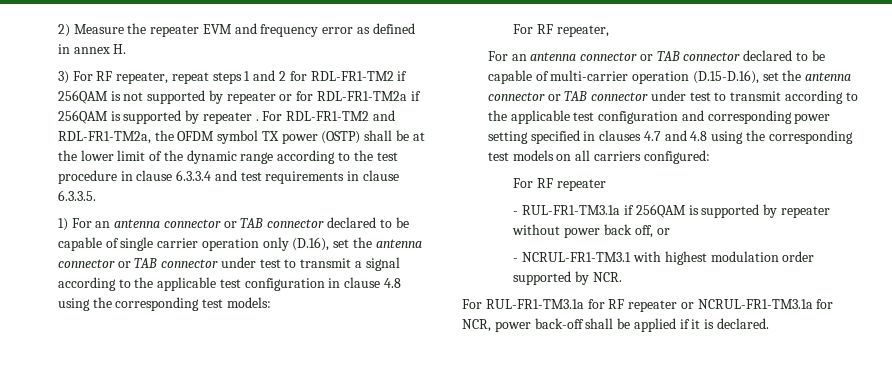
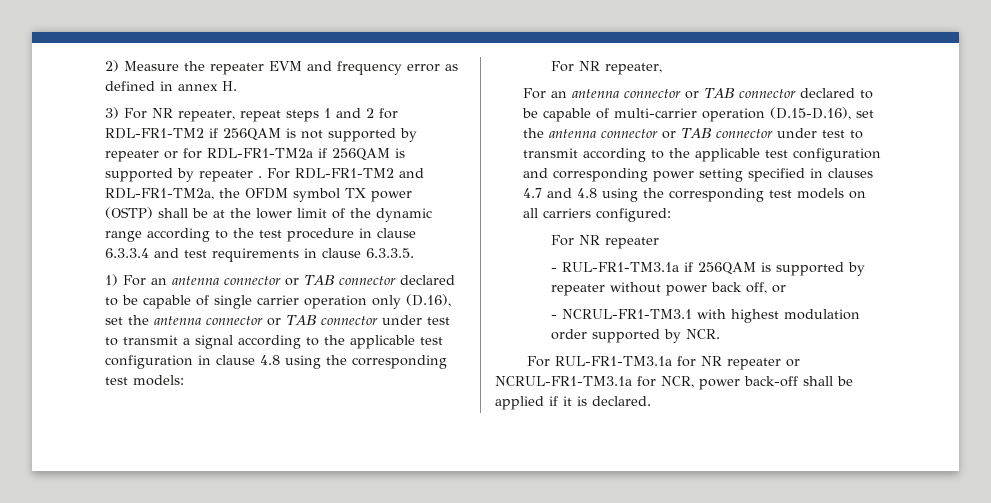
- 3) For RF repeater, repeat steps 1 and 2 for RDL-FR1-TM2 if 256QAM is not supported by repeater or for RDL-FR1-TM2a if 256QAM is supported by repeater .
+ 3) For NR repeater, repeat steps 1 and 2 for RDL-FR1-TM2 if 256QAM is not supported by repeater or for RDL-FR1-TM2a if 256QAM is supported by repeater .
  1) For an antenna connector or TAB connector declared to be capable of single carrier operation only (D.16), set the antenna connector or TAB connector under test to transmit a signal according to the applicable test configuration in clause 4.8 using the corresponding test models:
- For RF repeater,
+ For NR repeater,
- For RF repeater
+ For NR repeater
- For RUL-FR1-TM3.1a for RF repeater or NCRUL-FR1-TM3.1a for NCR, power back-off shall be applied if it is declared.
+ For RUL-FR1-TM3.1a for NR repeater or NCRUL-FR1-TM3.1a for NCR, power back-off shall be applied if it is declared.

